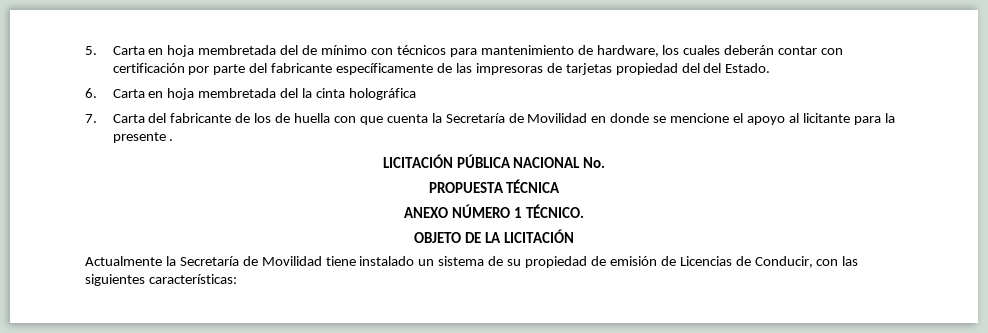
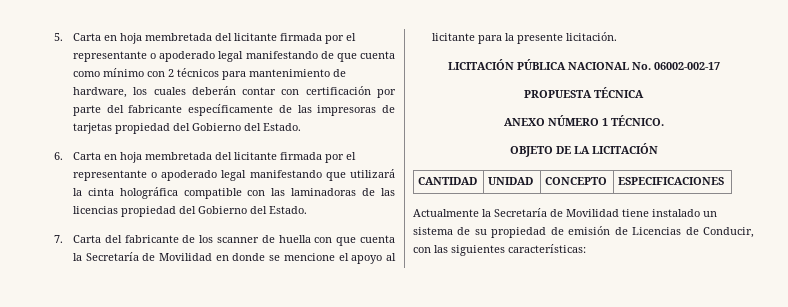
- 5. Carta en hoja membretada del de mínimo con técnicos para mantenimiento de hardware, los cuales deberán contar con certificación por parte del fabricante específicamente de las impresoras de tarjetas propiedad del del Estado.
+ 5. Carta en hoja membretada del licitante firmada por el representante o apoderado legal manifestando de que cuenta como mínimo con 2 técnicos para mantenimiento de hardware, los cuales deberán contar con certificación por parte del fabricante específicamente de las impresoras de tarjetas propiedad del Gobierno del Estado.
- 6. Carta en hoja membretada del la cinta holográfica
+ 6. Carta en hoja membretada del licitante firmada por el representante o apoderado legal manifestando que utilizará la cinta holográfica compatible con las laminadoras de las licencias propiedad del Gobierno del Estado.
- 7. Carta del fabricante de los de huella con que cuenta la Secretaría de Movilidad en donde se mencione el apoyo al licitante para la presente .
+ 7. Carta del fabricante de los scanner de huella con que cuenta la Secretaría de Movilidad en donde se mencione el apoyo al licitante para la presente licitación.
- LICITACIÓN PÚBLICA NACIONAL No.
+ LICITACIÓN PÚBLICA NACIONAL No. 06002-002-17
+ CANTIDAD | UNIDAD | CONCEPTO | ESPECIFICACIONES

